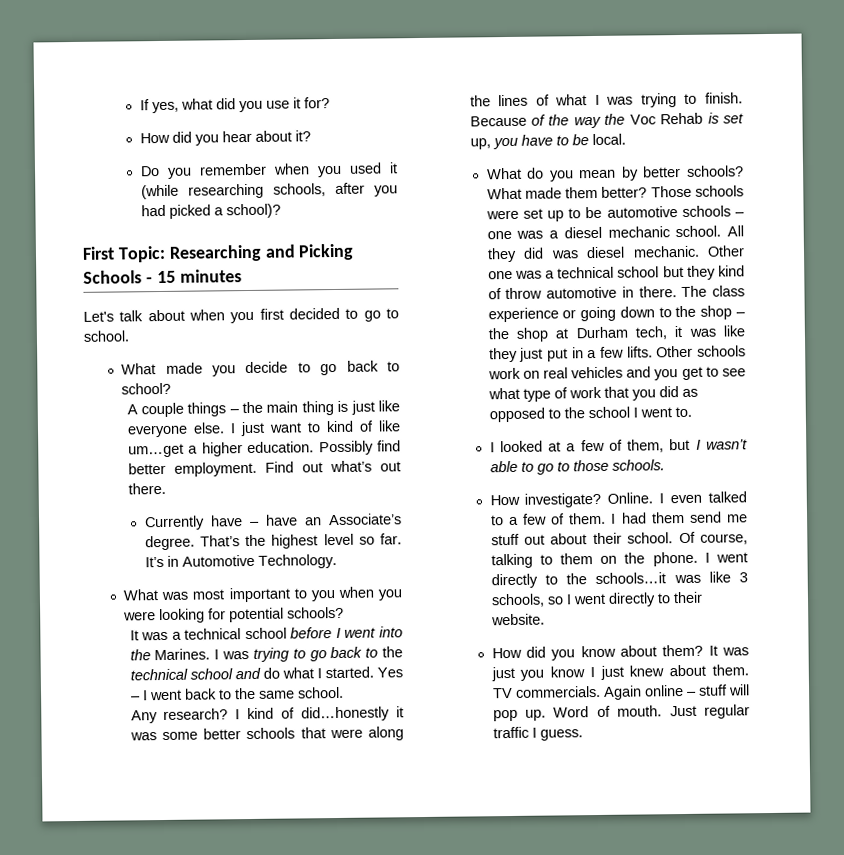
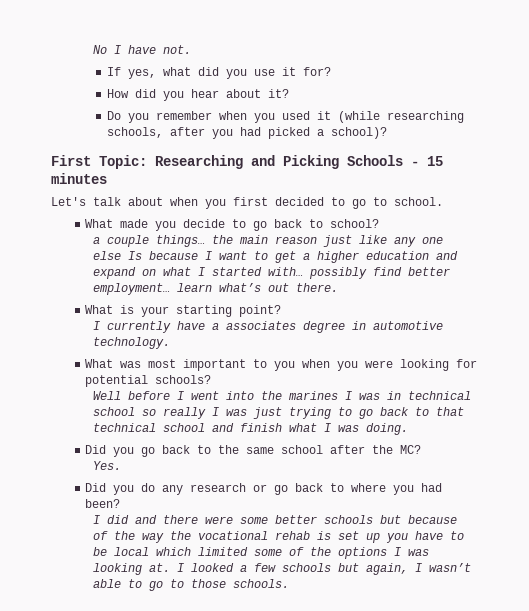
+ No I have not.
- A couple things – the main thing is just like everyone else. I just want to kind of like um…get a higher education. Possibly find better employment. Find out what’s out there.
- Currently have – have an Associate’s degree. That’s the highest level so far. It’s in Automotive Technology.
+ a couple things… the main reason just like any one else Is because I want to get a higher education and expand on what I started with… possibly find better employment… learn what’s out there.
+ What is your starting point?
+ I currently have a associates degree in automotive technology.
- It was a technical school before I went into the Marines. I was trying to go back to the technical school and do what I started. Yes – I went back to the same school.
- Any research? I kind of did…honestly it was some better schools that were along the lines of what I was trying to finish. Because of the way the Voc Rehab is set up, you have to be local.
- What do you mean by better schools? What made them better? Those schools were set up to be automotive schools – one was a diesel mechanic school. All they did was diesel mechanic. Other one was a technical school but they kind of throw automotive in there. The class experience or going down to the shop – the shop at Durham tech, it was like they just put in a few lifts. Other schools work on real vehicles and you get to see what type of work that you did as opposed to the school I went to.
- I looked at a few of them, but I wasn’t able to go to those schools.
+ Well before I went into the marines I was in technical school so really I was just trying to go back to that technical school and finish what I was doing.
+ Did you go back to the same school after the MC?
+ Yes.
+ Did you do any research or go back to where you had been?
+ I did and there were some better schools but because of the way the vocational rehab is set up you have to be local which limited some of the options I was looking at. I looked a few schools but again, I wasn’t able to go to those schools.
- How investigate? Online. I even talked to a few of them. I had them send me stuff out about their school. Of course, talking to them on the phone. I went directly to the schools…it was like 3 schools, so I went directly to their website.
- How did you know about them? It was just you know I just knew about them. TV commercials. Again online – stuff will pop up. Word of mouth. Just regular traffic I guess.

